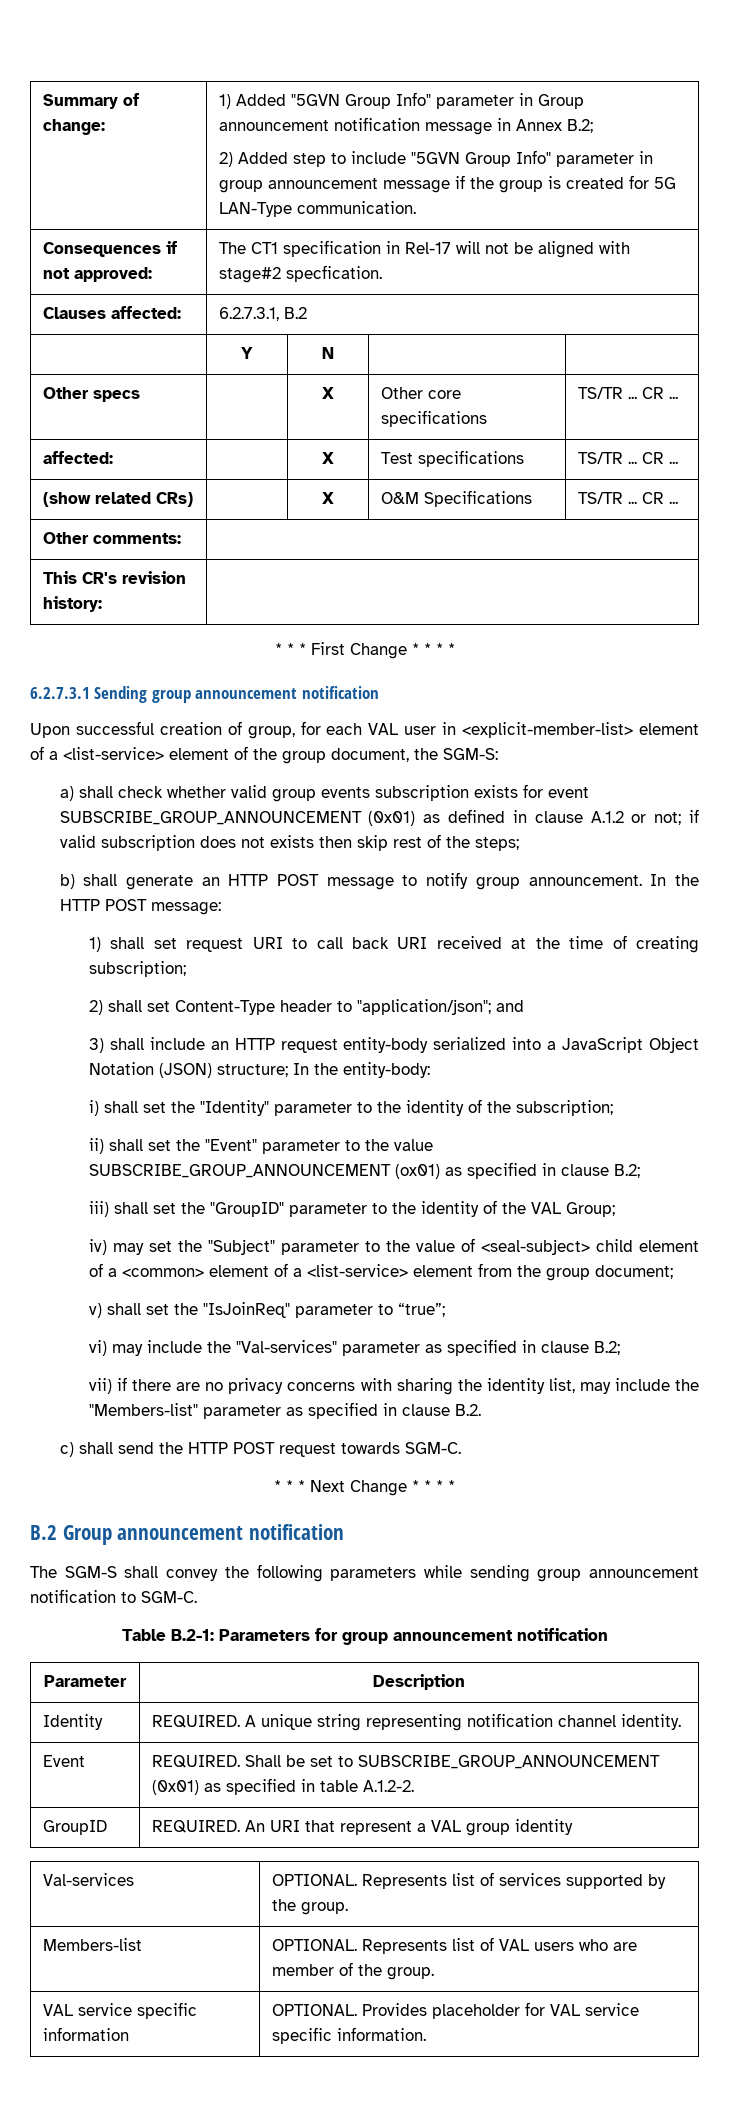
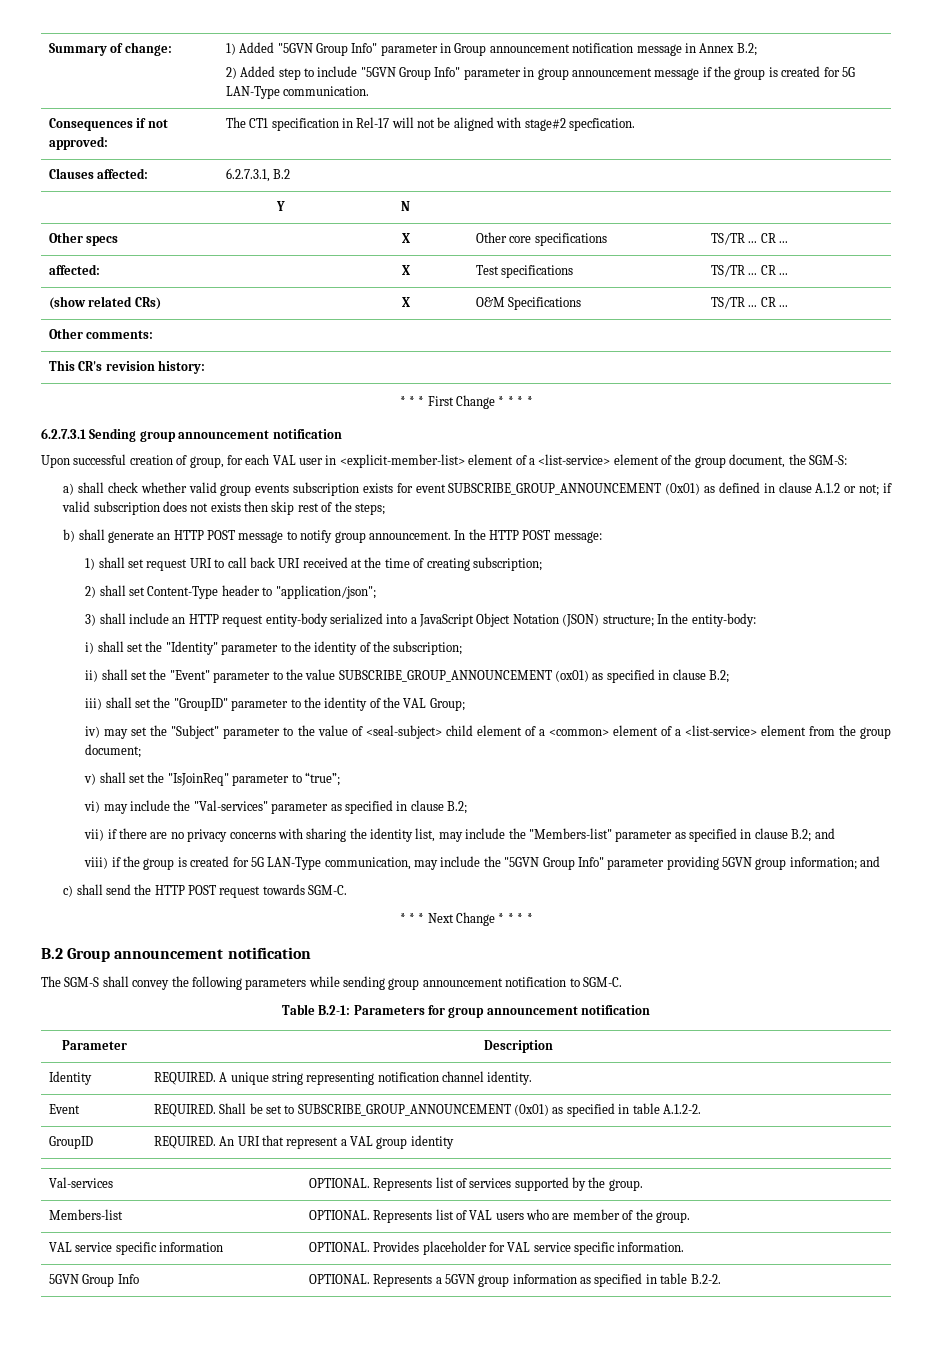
- 2) shall set Content-Type header to "application/json"; and
+ 2) shall set Content-Type header to "application/json";
- vii) if there are no privacy concerns with sharing the identity list, may include the "Members-list" parameter as specified in clause B.2.
+ vii) if there are no privacy concerns with sharing the identity list, may include the "Members-list" parameter as specified in clause B.2; and
+ viii) if the group is created for 5G LAN-Type communication, may include the "5GVN Group Info" parameter providing 5GVN group information; and
+ 5GVN Group Info | OPTIONAL. Represents a 5GVN group information as specified in table B.2-2.

